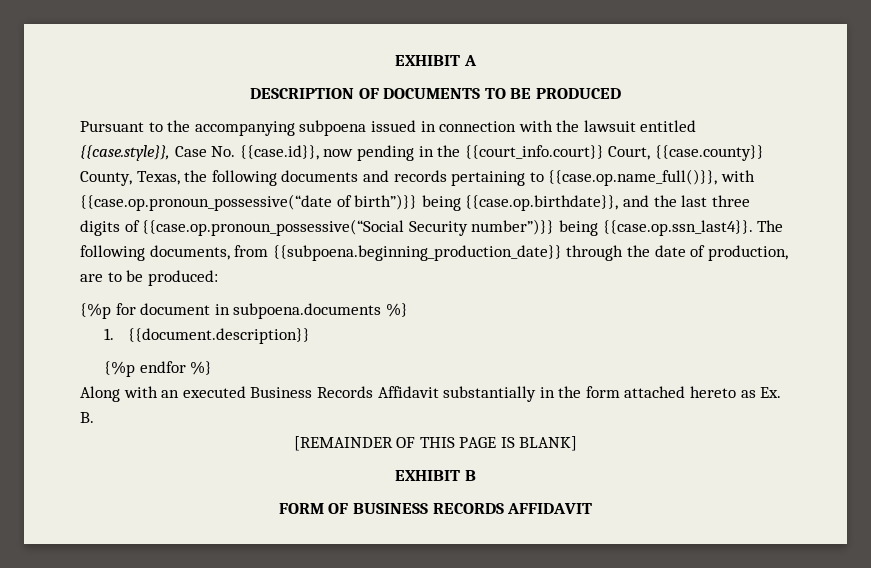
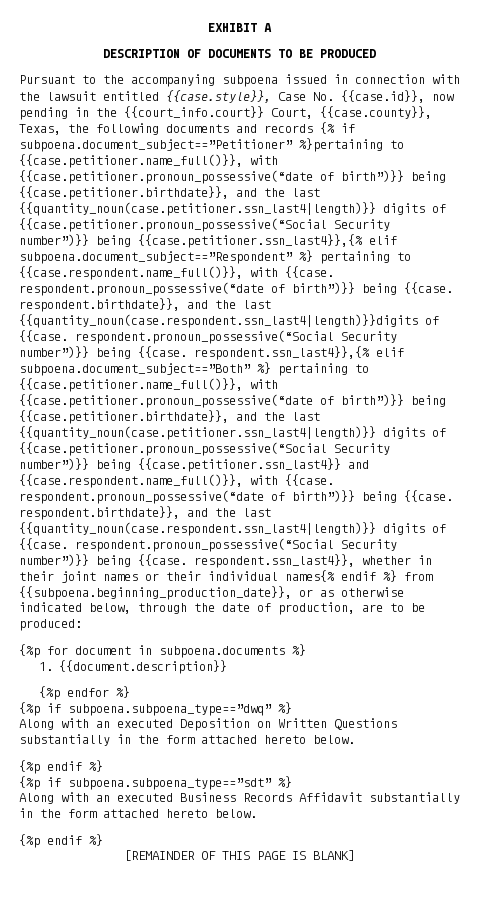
- Pursuant to the accompanying subpoena issued in connection with the lawsuit entitled {{case.style}}, Case No. {{case.id}}, now pending in the {{court_info.court}} Court, {{case.county}} County, Texas, the following documents and records pertaining to {{case.op.name_full()}}, with {{case.op.pronoun_possessive(“date of birth”)}} being {{case.op.birthdate}}, and the last three digits of {{case.op.pronoun_possessive(“Social Security number”)}} being {{case.op.ssn_last4}}. The following documents, from {{subpoena.beginning_production_date}} through the date of production, are to be produced:
+ Pursuant to the accompanying subpoena issued in connection with the lawsuit entitled {{case.style}}, Case No. {{case.id}}, now pending in the {{court_info.court}} Court, {{case.county}}, Texas, the following documents and records {% if subpoena.document_subject==”Petitioner” %}pertaining to {{case.petitioner.name_full()}}, with {{case.petitioner.pronoun_possessive(“date of birth”)}} being {{case.petitioner.birthdate}}, and the last {{quantity_noun(case.petitioner.ssn_last4|length)}} digits of {{case.petitioner.pronoun_possessive(“Social Security number”)}} being {{case.petitioner.ssn_last4}},{% elif subpoena.document_subject==”Respondent” %} pertaining to {{case.respondent.name_full()}}, with {{case. respondent.pronoun_possessive(“date of birth”)}} being {{case. respondent.birthdate}}, and the last {{quantity_noun(case.respondent.ssn_last4|length)}}digits of {{case. respondent.pronoun_possessive(“Social Security number”)}} being {{case. respondent.ssn_last4}},{% elif subpoena.document_subject==”Both” %} pertaining to {{case.petitioner.name_full()}}, with {{case.petitioner.pronoun_possessive(“date of birth”)}} being {{case.petitioner.birthdate}}, and the last {{quantity_noun(case.petitioner.ssn_last4|length)}} digits of {{case.petitioner.pronoun_possessive(“Social Security number”)}} being {{case.petitioner.ssn_last4}} and {{case.respondent.name_full()}}, with {{case. respondent.pronoun_possessive(“date of birth”)}} being {{case. respondent.birthdate}}, and the last {{quantity_noun(case.respondent.ssn_last4|length)}} digits of {{case. respondent.pronoun_possessive(“Social Security number”)}} being {{case. respondent.ssn_last4}}, whether in their joint names or their individual names{% endif %} from {{subpoena.beginning_production_date}}, or as otherwise indicated below, through the date of production, are to be produced:
+ {%p if subpoena.subpoena_type==”dwq” %}
+ Along with an executed Deposition on Written Questions substantially in the form attached hereto below.
+ {%p endif %}
+ {%p if subpoena.subpoena_type==”sdt” %}
- Along with an executed Business Records Affidavit substantially in the form attached hereto as Ex. B.
+ Along with an executed Business Records Affidavit substantially in the form attached hereto below.
+ {%p endif %}
- EXHIBIT B
- FORM OF BUSINESS RECORDS AFFIDAVIT

